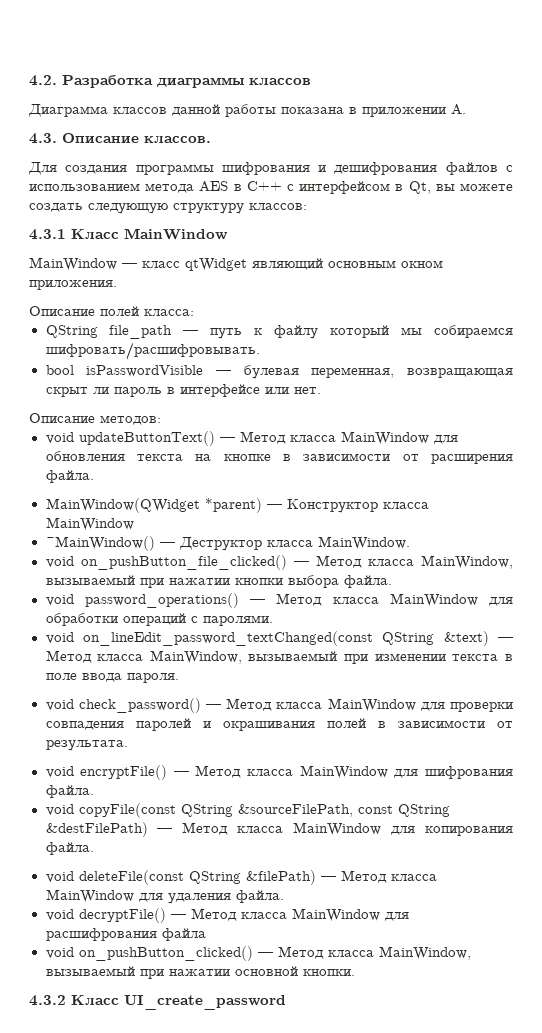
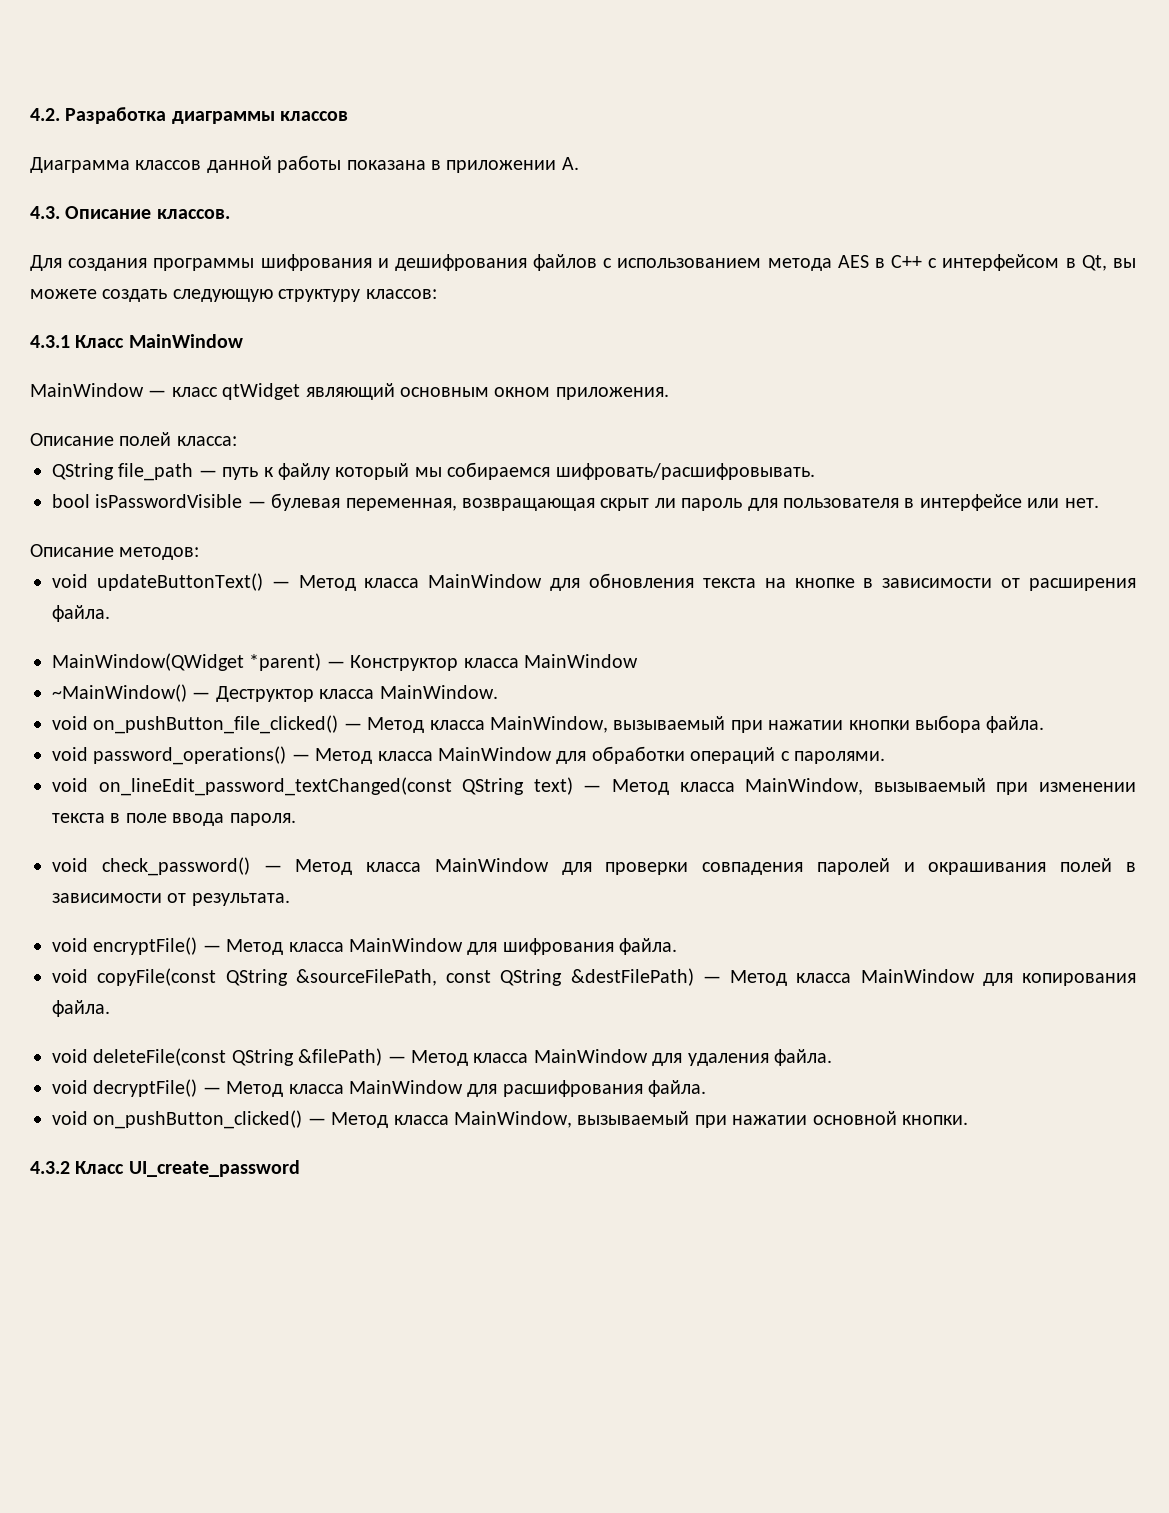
- bool isPasswordVisible — булевая переменная, возвращающая скрыт ли пароль в интерфейсе или нет.
+ bool isPasswordVisible — булевая переменная, возвращающая скрыт ли пароль для пользователя в интерфейсе или нет.
- void on_lineEdit_password_textChanged(const QString &text) — Метод класса MainWindow, вызываемый при изменении текста в поле ввода пароля.
+ void on_lineEdit_password_textChanged(const QString text) — Метод класса MainWindow, вызываемый при изменении текста в поле ввода пароля.
- void decryptFile() — Метод класса MainWindow для расшифрования файла
+ void decryptFile() — Метод класса MainWindow для расшифрования файла.

